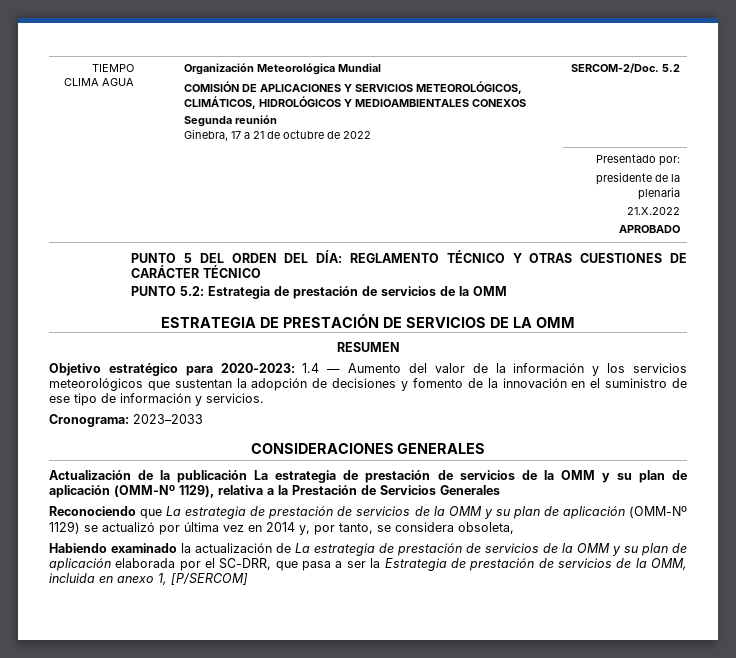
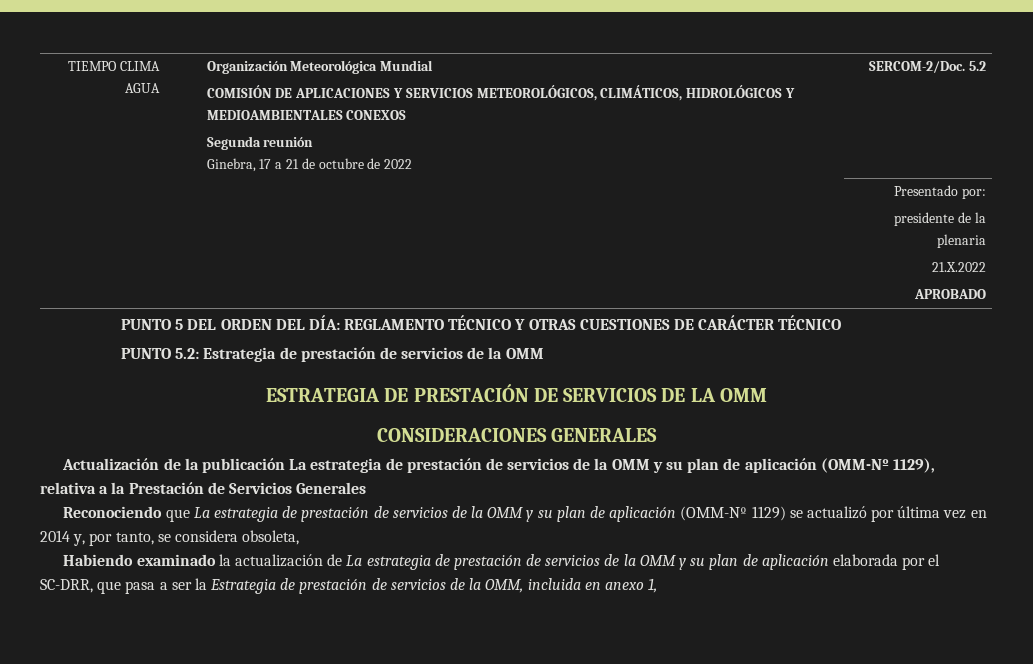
- RESUMEN
- Objetivo estratégico para 2020-2023: 1.4 — Aumento del valor de la información y los servicios meteorológicos que sustentan la adopción de decisiones y fomento de la innovación en el suministro de ese tipo de información y servicios.
- Cronograma: 2023–2033
- Habiendo examinado la actualización de La estrategia de prestación de servicios de la OMM y su plan de aplicación elaborada por el SC-DRR, que pasa a ser la Estrategia de prestación de servicios de la OMM, incluida en anexo 1, [P/SERCOM]
+ Habiendo examinado la actualización de La estrategia de prestación de servicios de la OMM y su plan de aplicación elaborada por el SC-DRR, que pasa a ser la Estrategia de prestación de servicios de la OMM, incluida en anexo 1,

